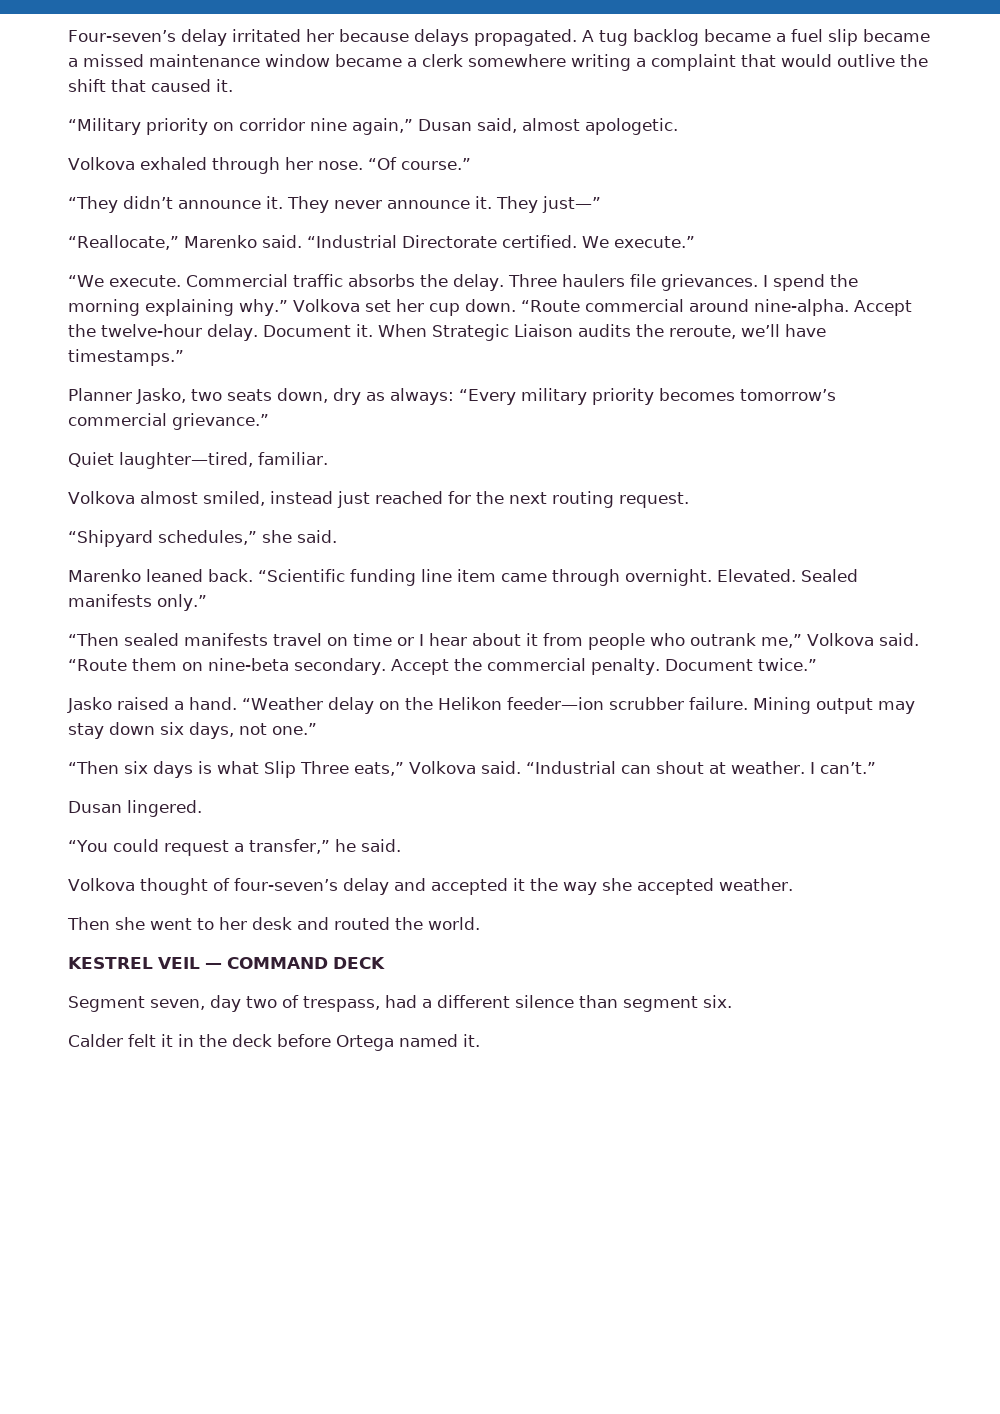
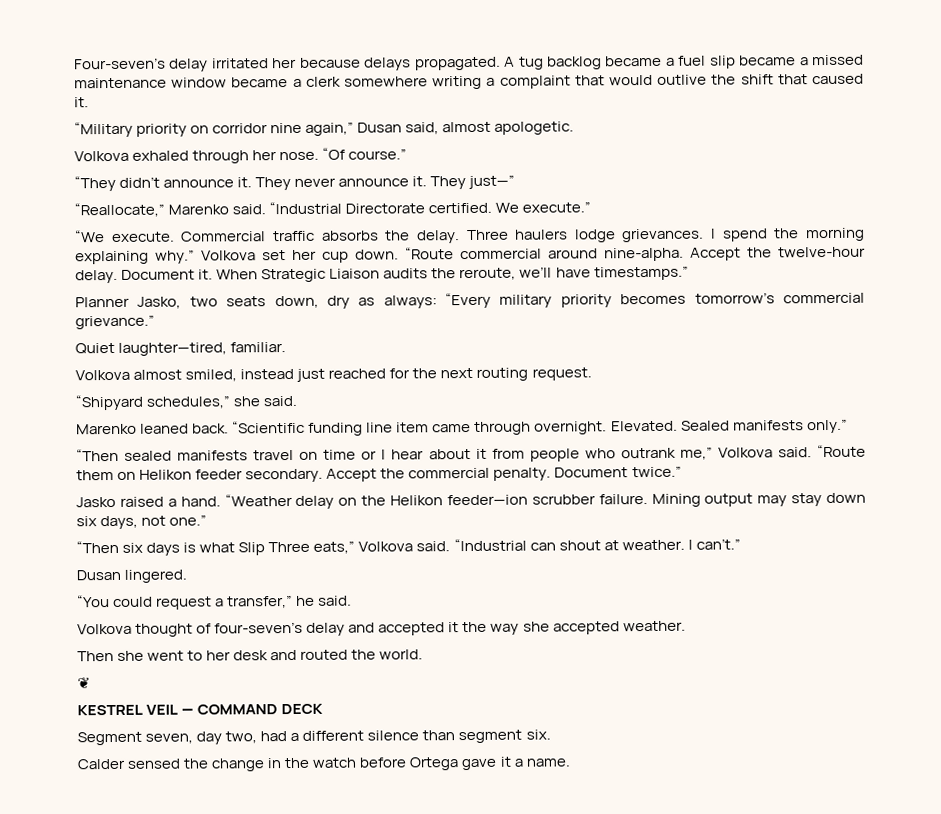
- Three haulers file grievances.
+ Three haulers lodge grievances.
- “Route them on nine-beta secondary.
+ “Route them on Helikon feeder secondary.
+ ❦
- Segment seven, day two of trespass, had a different silence than segment six.
+ Segment seven, day two, had a different silence than segment six.
- Calder felt it in the deck before Ortega named it.
+ Calder sensed the change in the watch before Ortega gave it a name.

